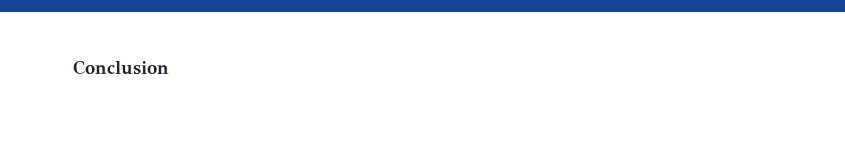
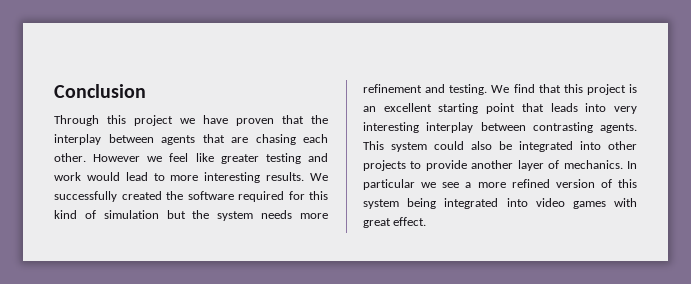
+ Through this project we have proven that the interplay between agents that are chasing each other. However we feel like greater testing and work would lead to more interesting results. We successfully created the software required for this kind of simulation but the system needs more refinement and testing. We find that this project is an excellent starting point that leads into very interesting interplay between contrasting agents. This system could also be integrated into other projects to provide another layer of mechanics. In particular we see a more refined version of this system being integrated into video games with great effect.

